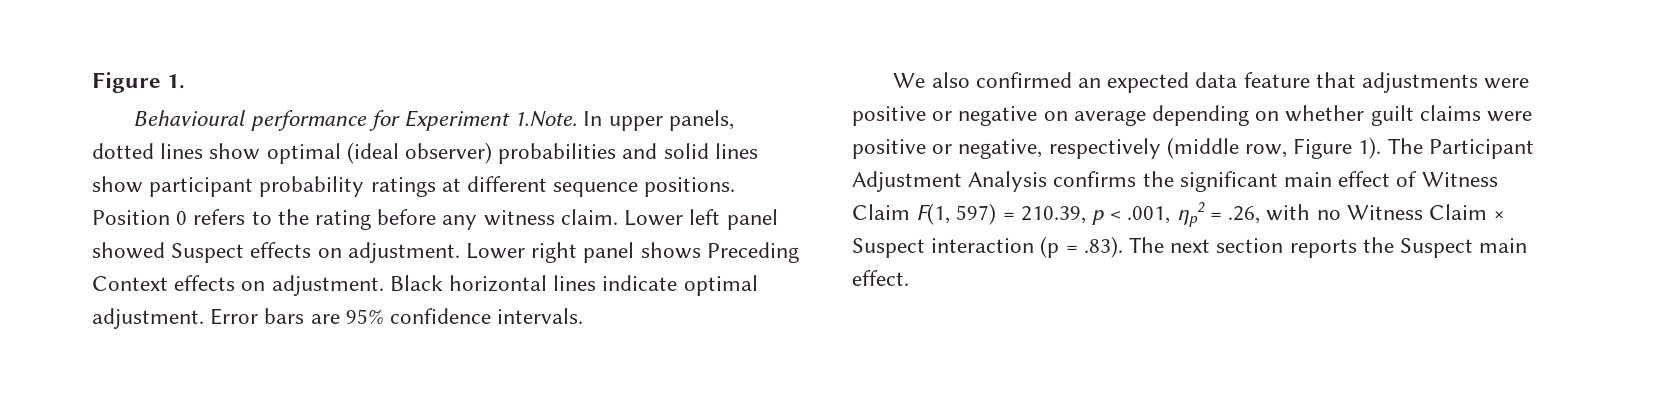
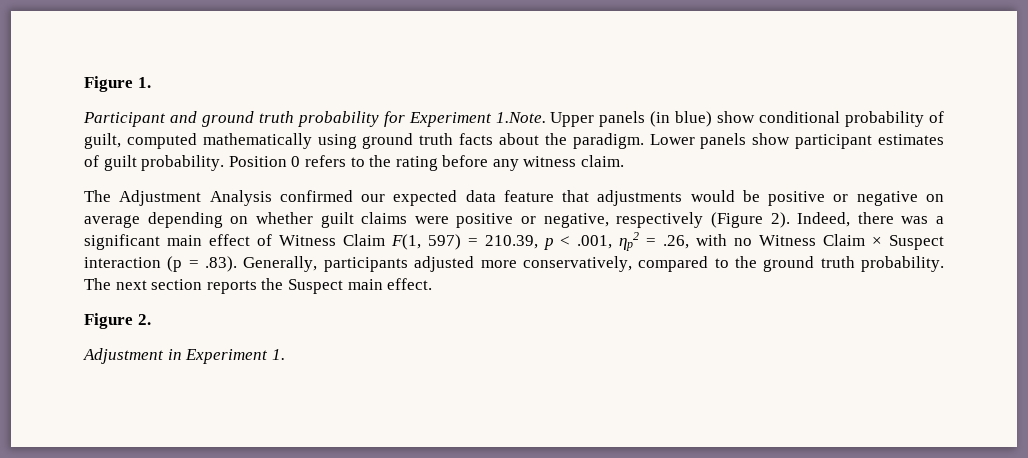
- Behavioural performance for Experiment 1.Note. In upper panels, dotted lines show optimal (ideal observer) probabilities and solid lines show participant probability ratings at different sequence positions.
+ Participant and ground truth probability for Experiment 1.Note. Upper panels (in blue) show conditional probability of guilt, computed mathematically using ground truth facts about the paradigm. Lower panels show participant estimates of guilt probability.
- Position 0 refers to the rating before any witness claim. Lower left panel showed Suspect effects on adjustment. Lower right panel shows Preceding Context effects on adjustment. Black horizontal lines indicate optimal adjustment. Error bars are 95% confidence intervals.
- We also confirmed an expected data feature that adjustments were positive or negative on average depending on whether guilt claims were positive or negative, respectively (middle row, Figure 1). The Participant Adjustment Analysis confirms the significant main effect of Witness Claim F(1, 597) = 210.39, p < .001, ηp2 = .26, with no Witness Claim × Suspect interaction (p = .83). The next section reports the Suspect main effect.
+ Position 0 refers to the rating before any witness claim.
+ The Adjustment Analysis confirmed our expected data feature that adjustments would be positive or negative on average depending on whether guilt claims were positive or negative, respectively (Figure 2). Indeed, there was a significant main effect of Witness Claim F(1, 597) = 210.39, p < .001, ηp2 = .26, with no Witness Claim × Suspect interaction (p = .83). Generally, participants adjusted more conservatively, compared to the ground truth probability. The next section reports the Suspect main effect.
+ Figure 2.
+ Adjustment in Experiment 1.

